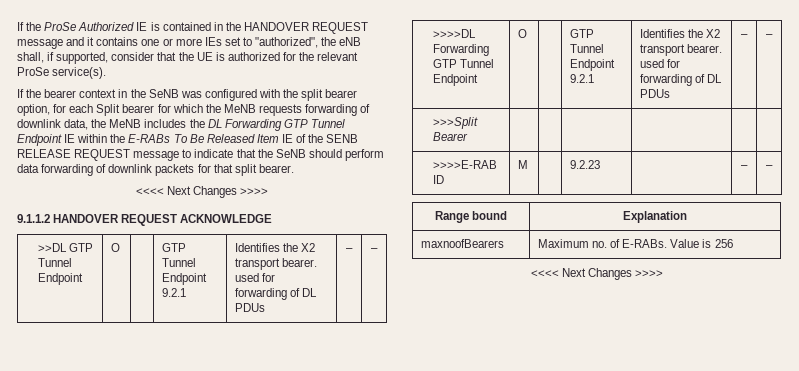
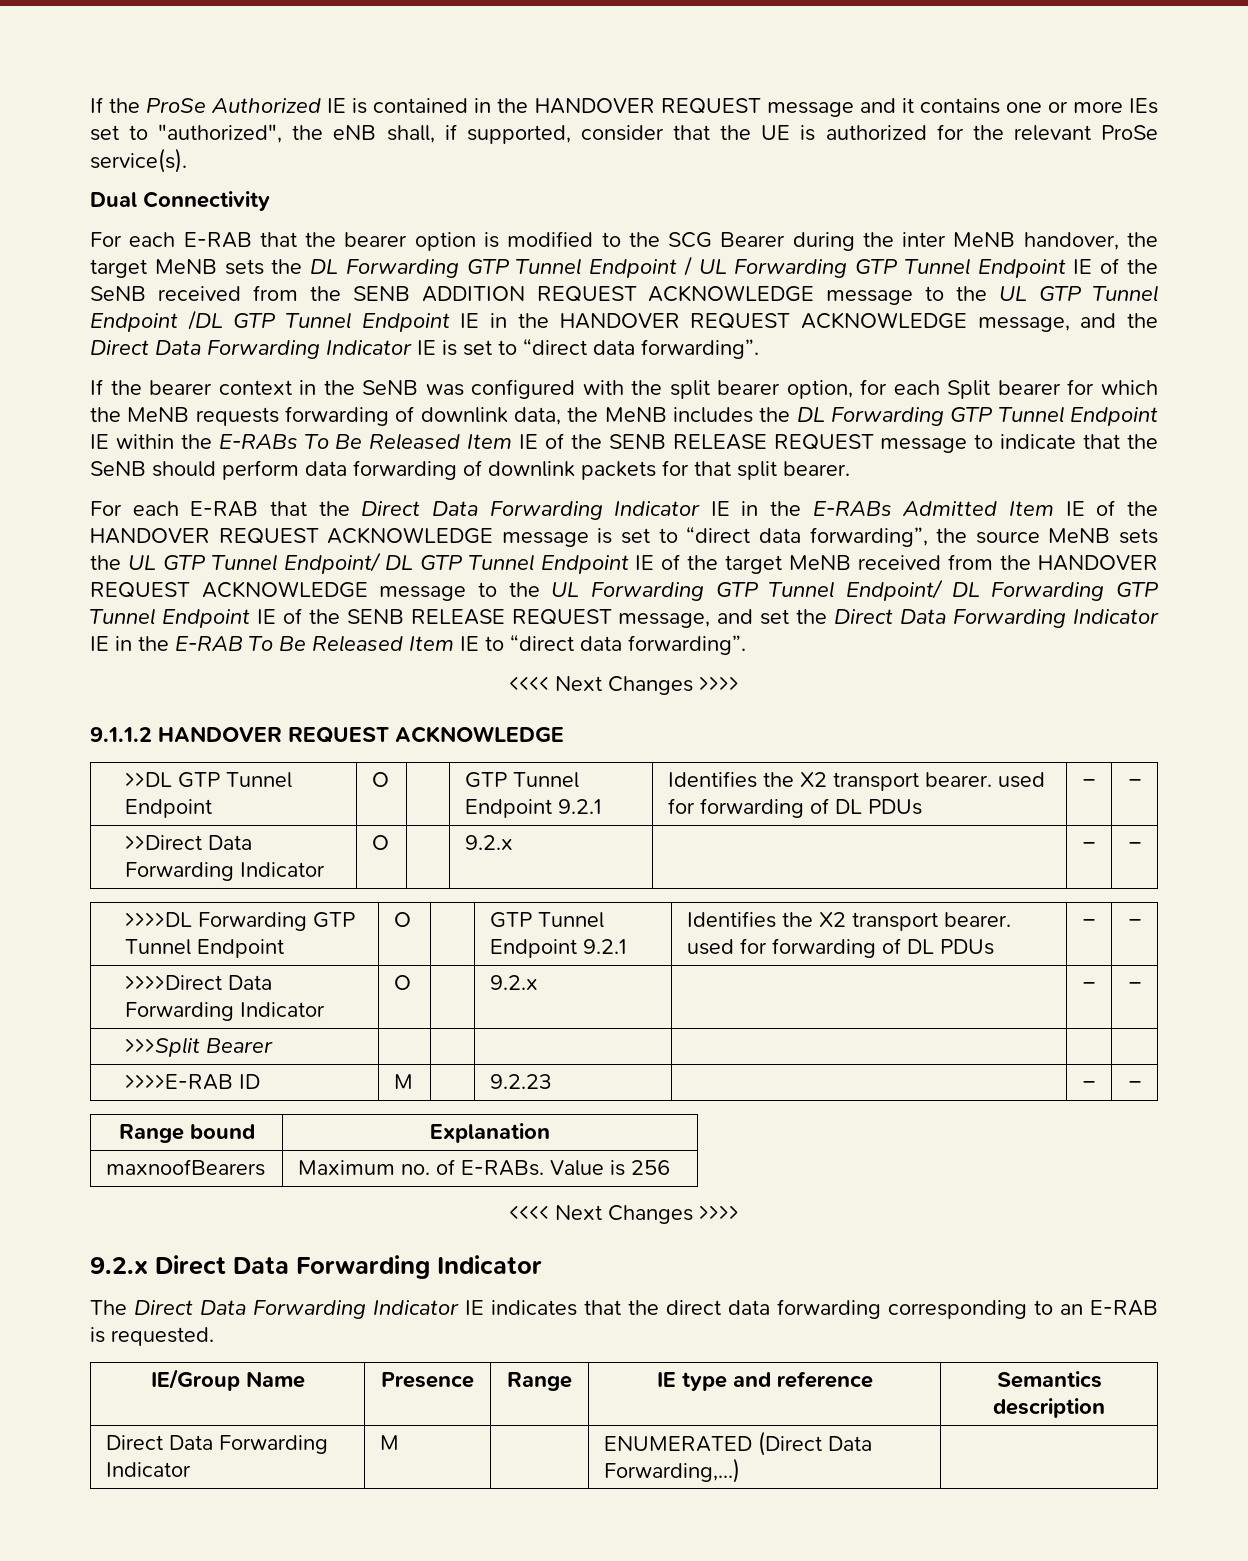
+ Dual Connectivity
+ For each E-RAB that the bearer option is modified to the SCG Bearer during the inter MeNB handover, the target MeNB sets the DL Forwarding GTP Tunnel Endpoint / UL Forwarding GTP Tunnel Endpoint IE of the SeNB received from the SENB ADDITION REQUEST ACKNOWLEDGE message to the UL GTP Tunnel Endpoint /DL GTP Tunnel Endpoint IE in the HANDOVER REQUEST ACKNOWLEDGE message, and the Direct Data Forwarding Indicator IE is set to “direct data forwarding”.
+ For each E-RAB that the Direct Data Forwarding Indicator IE in the E-RABs Admitted Item IE of the HANDOVER REQUEST ACKNOWLEDGE message is set to “direct data forwarding”, the source MeNB sets the UL GTP Tunnel Endpoint/ DL GTP Tunnel Endpoint IE of the target MeNB received from the HANDOVER REQUEST ACKNOWLEDGE message to the UL Forwarding GTP Tunnel Endpoint/ DL Forwarding GTP Tunnel Endpoint IE of the SENB RELEASE REQUEST message, and set the Direct Data Forwarding Indicator IE in the E-RAB To Be Released Item IE to “direct data forwarding”.
+ >>Direct Data Forwarding Indicator | O | | 9.2.x | | – | –
+ >>>>Direct Data Forwarding Indicator | O | | 9.2.x | | – | –
+ 9.2.x Direct Data Forwarding Indicator
+ The Direct Data Forwarding Indicator IE indicates that the direct data forwarding corresponding to an E-RAB is requested.
+ IE/Group Name | Presence | Range | IE type and reference | Semantics description
+ Direct Data Forwarding Indicator | M | | ENUMERATED (Direct Data Forwarding,...) |

